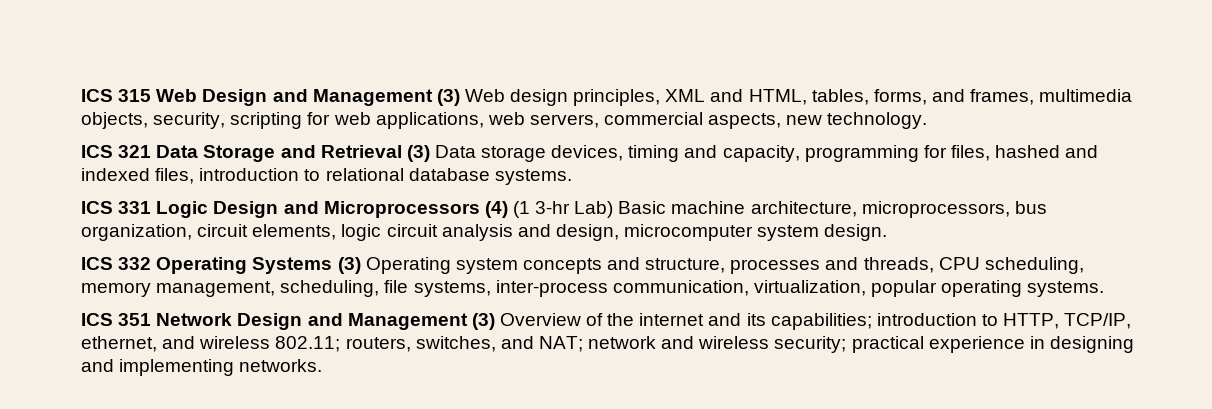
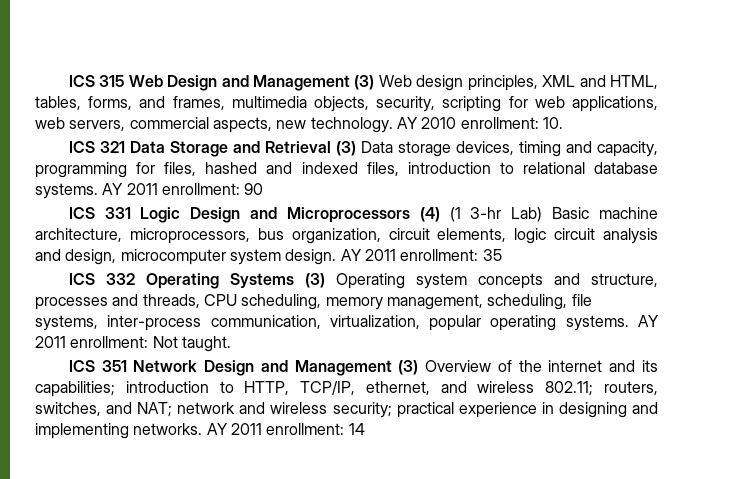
+ AY 2010 enrollment: 10.
+ AY 2011 enrollment: 90
+ AY 2011 enrollment: 35
+ AY 2011 enrollment: Not taught.
+ AY 2011 enrollment: 14

